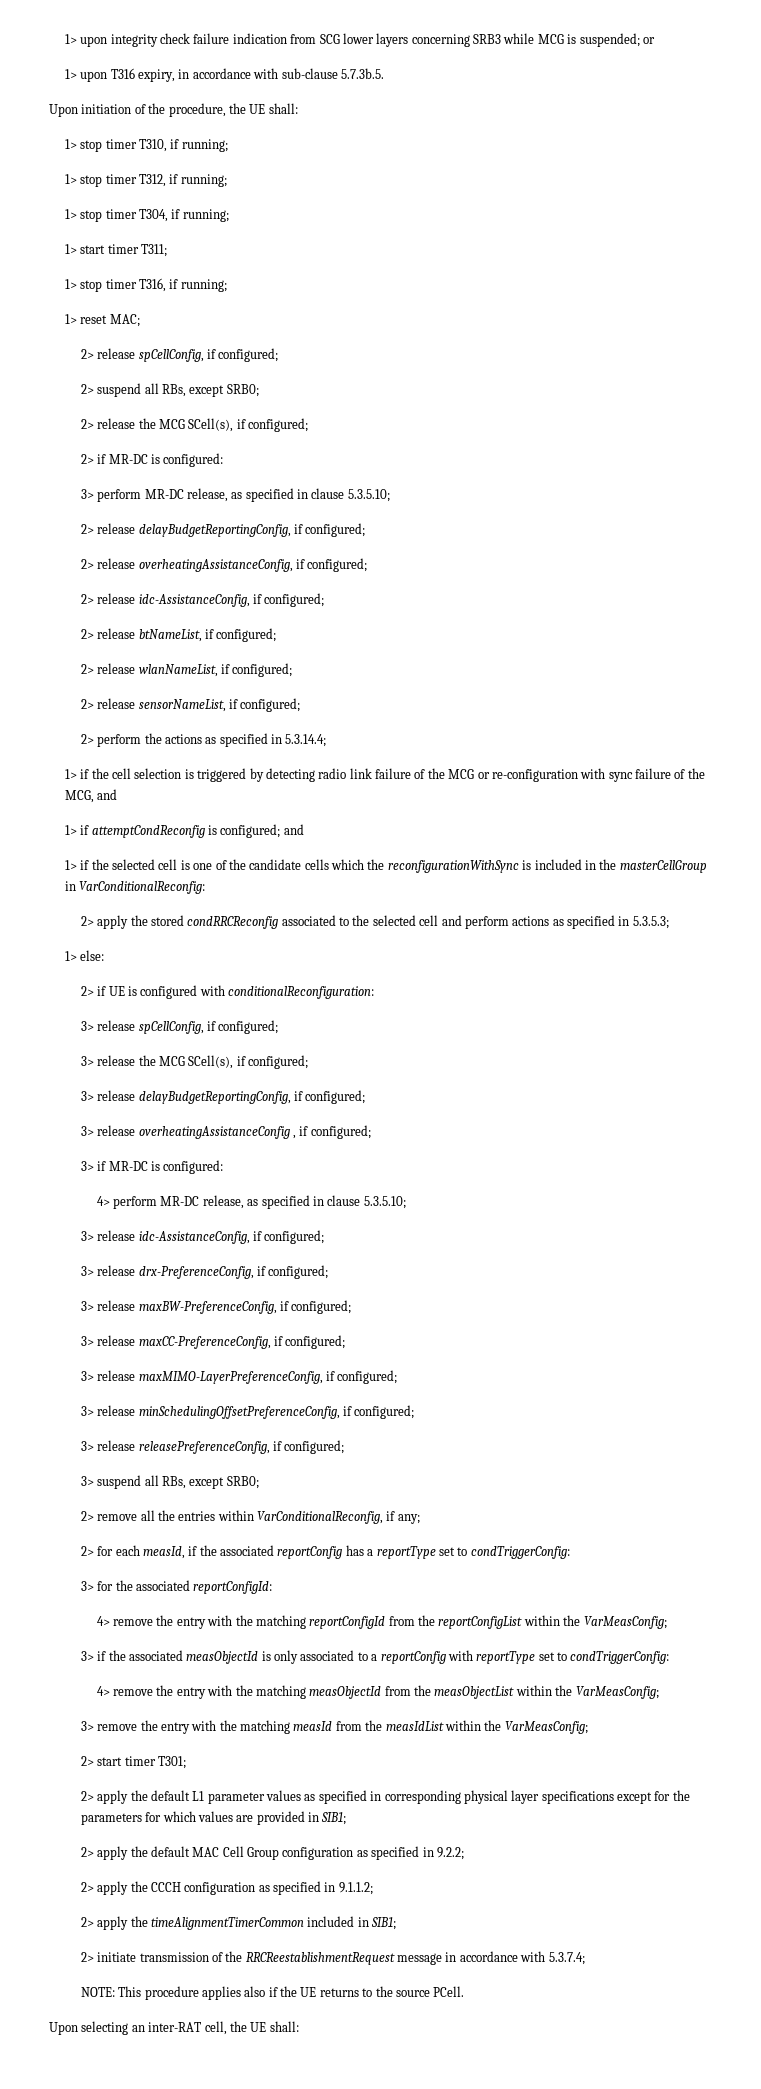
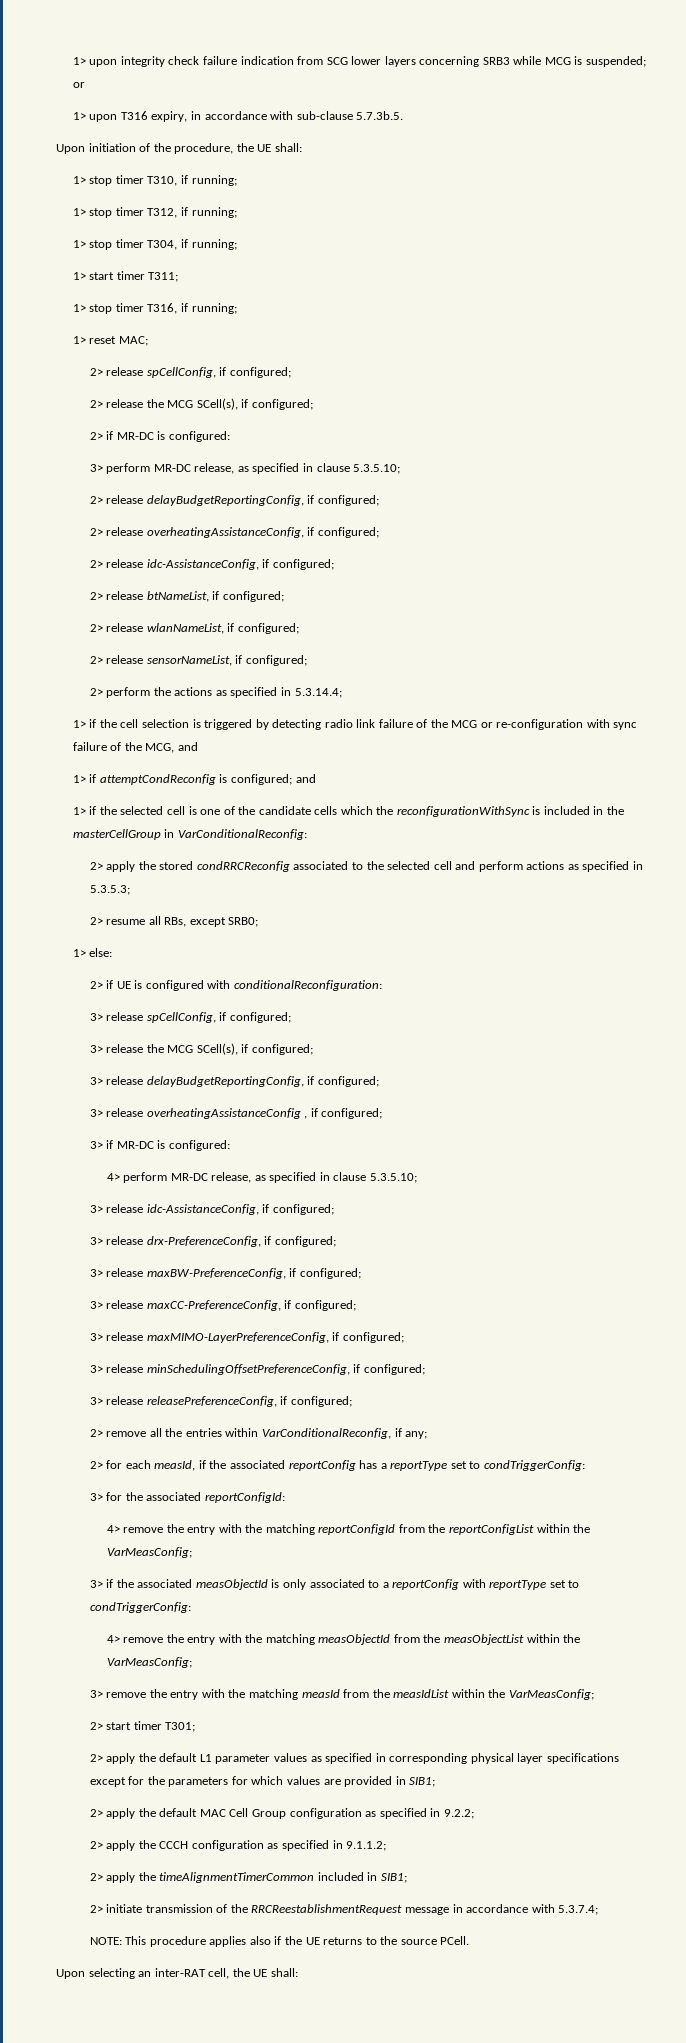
- 2> suspend all RBs, except SRB0;
+ 2> resume all RBs, except SRB0;
- 3> suspend all RBs, except SRB0;

